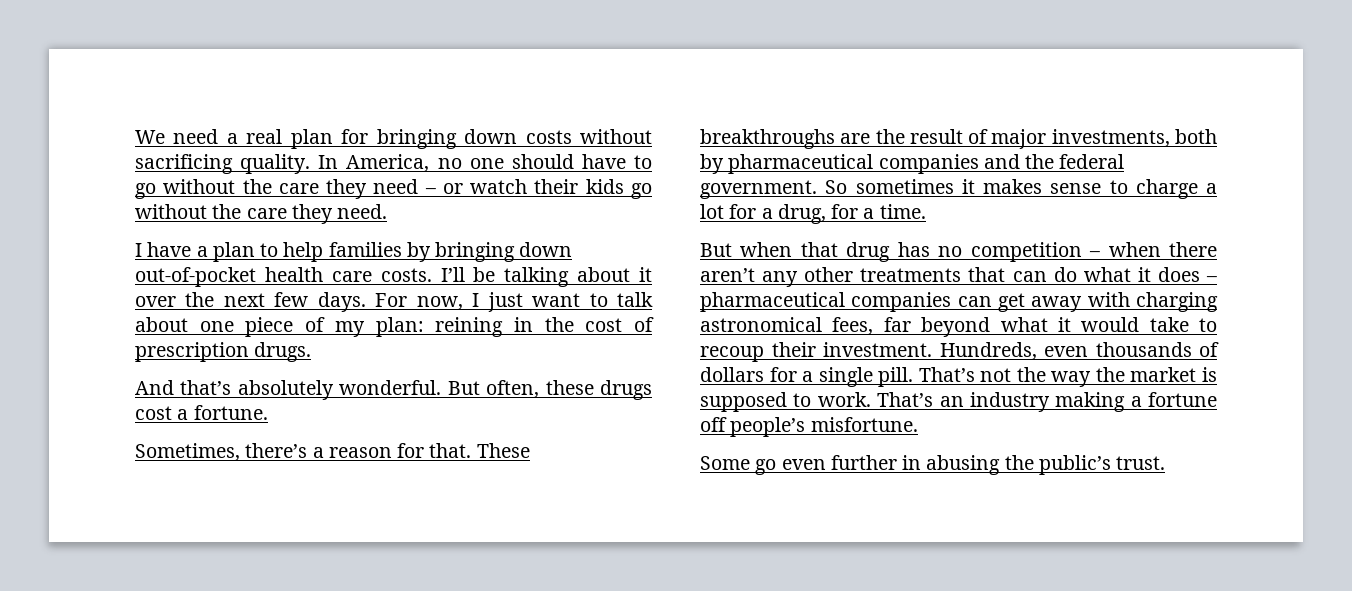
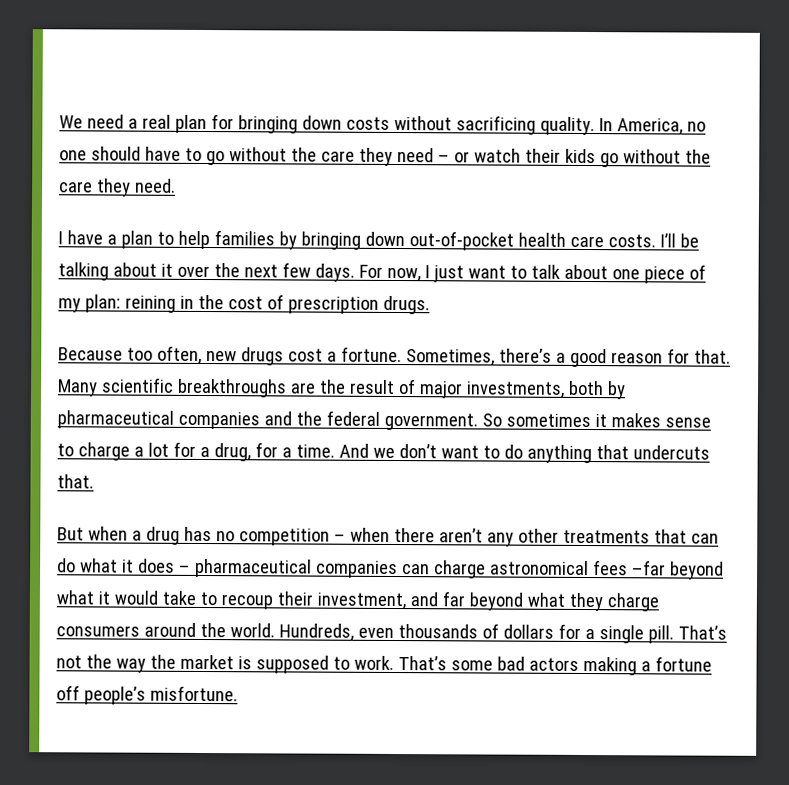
- And that’s absolutely wonderful. But often, these drugs cost a fortune.
- Sometimes, there’s a reason for that.
+ Because too often, new drugs cost a fortune. Sometimes, there’s a good reason for that.
- These breakthroughs are the result of major investments, both by pharmaceutical companies and the federal government.
+ Many scientific breakthroughs are the result of major investments, both by pharmaceutical companies and the federal government.
+ And we don’t want to do anything that undercuts that.
- But when that drug has no competition – when there aren’t any other treatments that can do what it does – pharmaceutical companies can get away with charging astronomical fees, far beyond what it would take to recoup their investment.
+ But when a drug has no competition – when there aren’t any other treatments that can do what it does – pharmaceutical companies can charge astronomical fees –far beyond what it would take to recoup their investment, and far beyond what they charge consumers around the world.
- That’s an industry making a fortune off people’s misfortune.
+ That’s some bad actors making a fortune off people’s misfortune.
- Some go even further in abusing the public’s trust.

